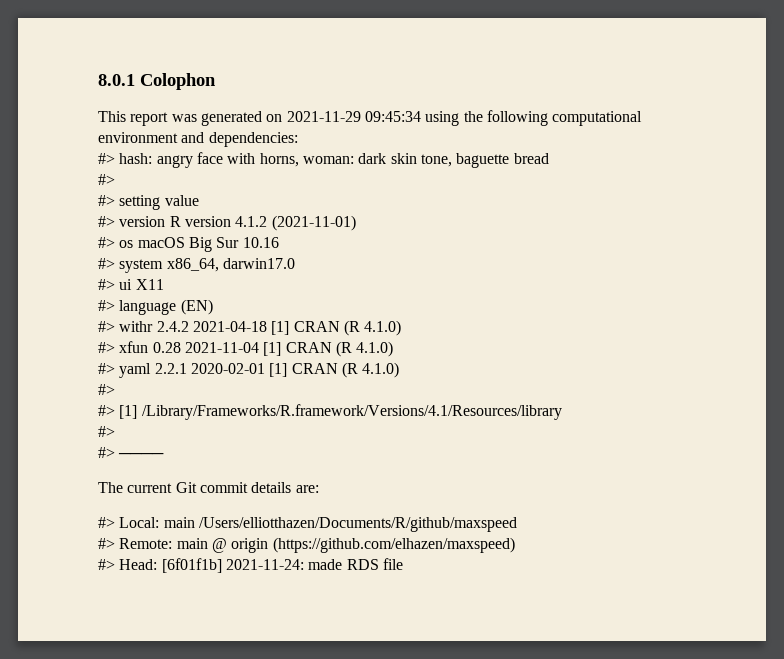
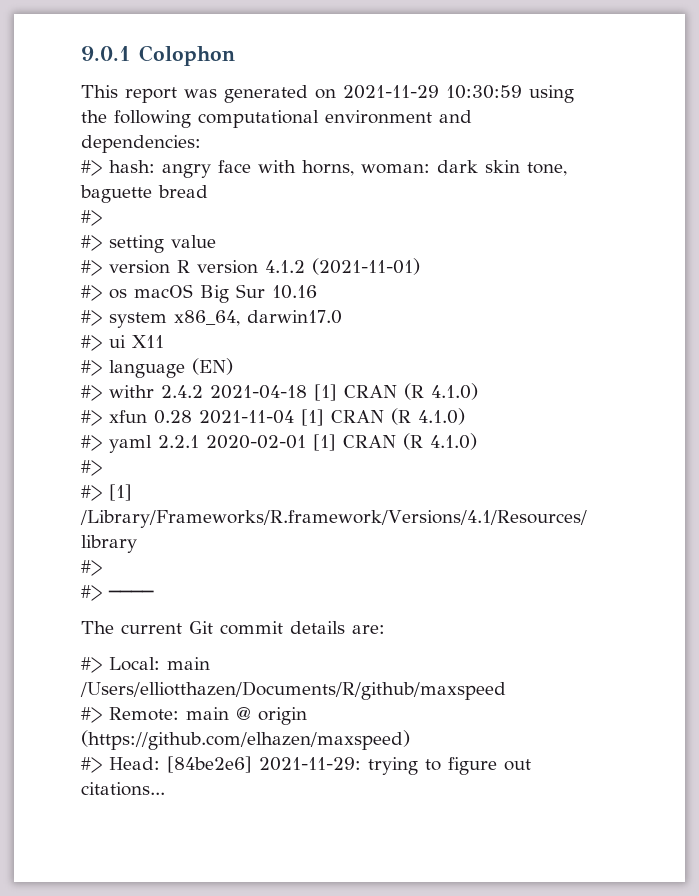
- 8.0.1 Colophon
+ 9.0.1 Colophon
- This report was generated on 2021-11-29 09:45:34 using the following computational environment and dependencies:
+ This report was generated on 2021-11-29 10:30:59 using the following computational environment and dependencies:
- #> Head: [6f01f1b] 2021-11-24: made RDS file
+ #> Head: [84be2e6] 2021-11-29: trying to figure out citations...

